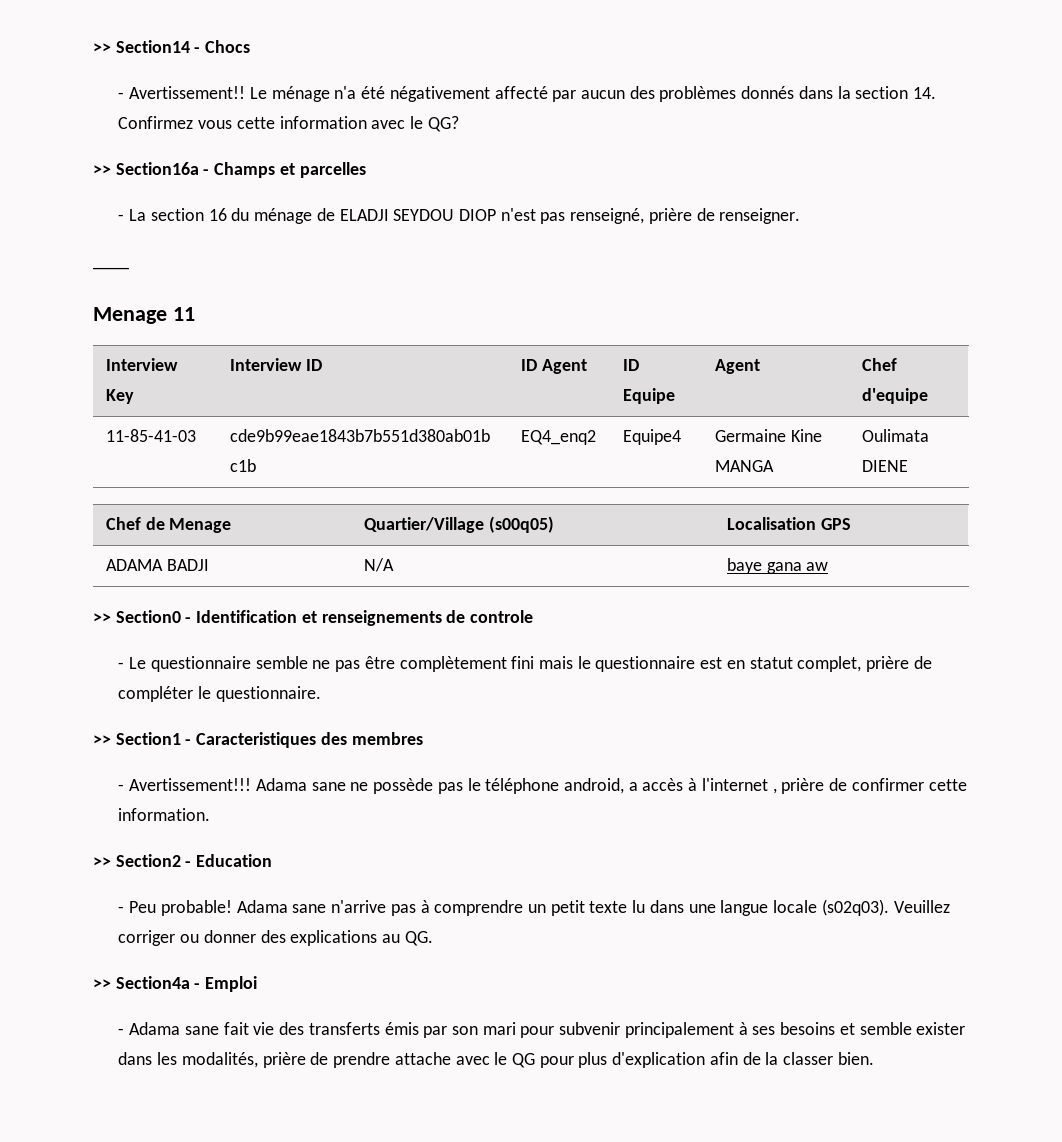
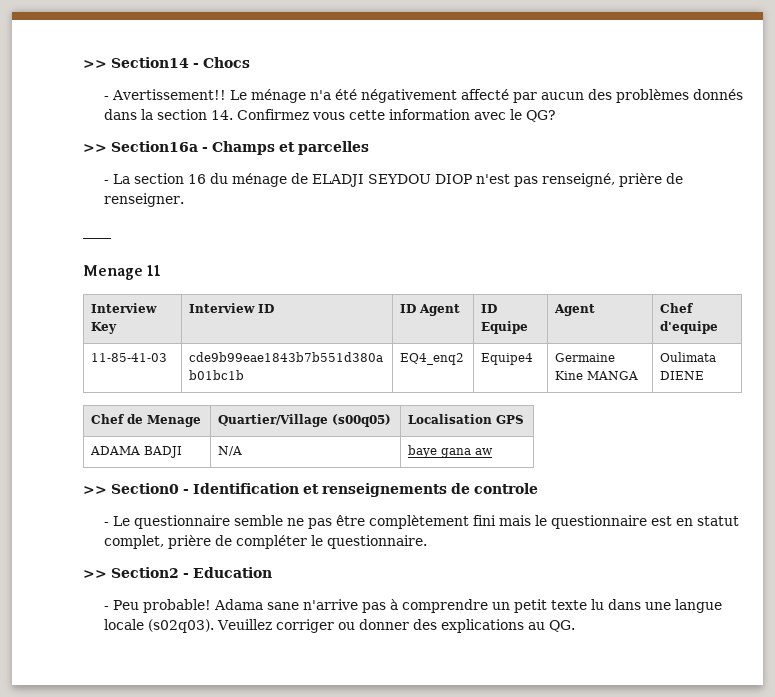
- >> Section1 - Caracteristiques des membres
- - Avertissement!!! Adama sane ne possède pas le téléphone android, a accès à l'internet , prière de confirmer cette information.
- >> Section4a - Emploi
- - Adama sane fait vie des transferts émis par son mari pour subvenir principalement à ses besoins et semble exister dans les modalités, prière de prendre attache avec le QG pour plus d'explication afin de la classer bien.

